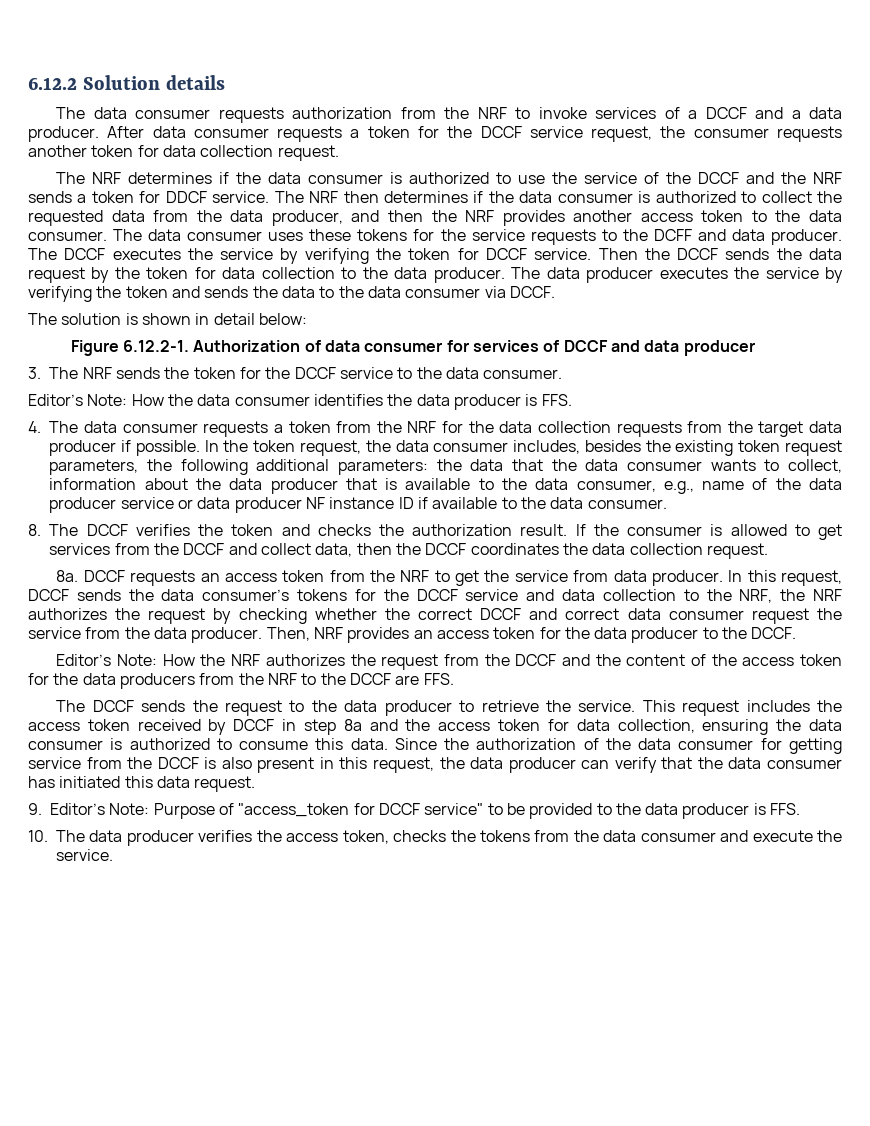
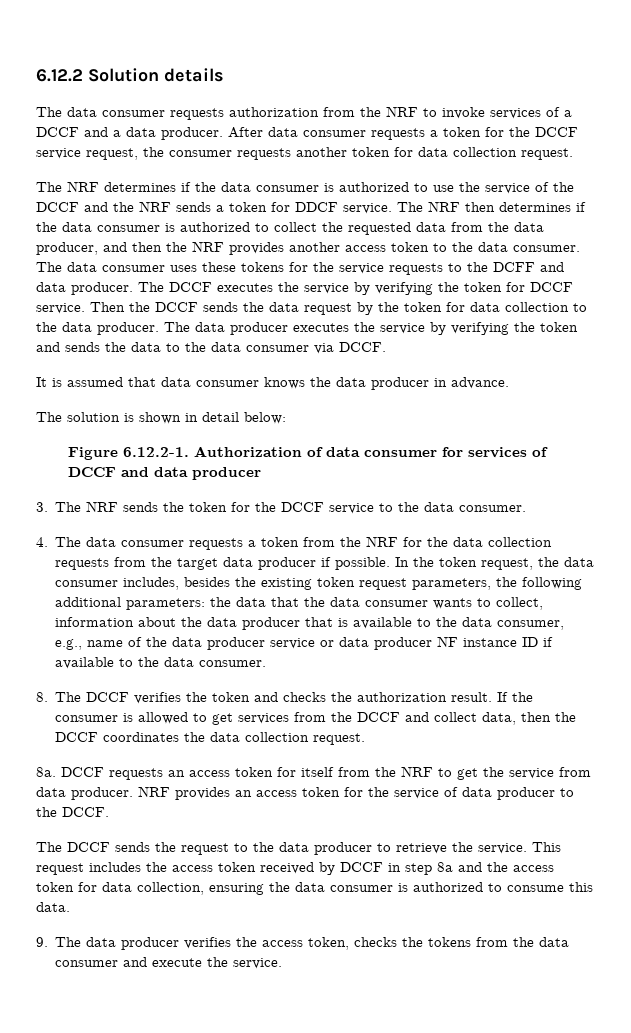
+ It is assumed that data consumer knows the data producer in advance.
- Editor’s Note: How the data consumer identifies the data producer is FFS.
- DCCF requests an access token from the NRF to get the service from data producer.
+ DCCF requests an access token for itself from the NRF to get the service from data producer.
- In this request, DCCF sends the data consumer’s tokens for the DCCF service and data collection to the NRF, the NRF authorizes the request by checking whether the correct DCCF and correct data consumer request the service from the data producer. Then, NRF provides an access token for the data producer to the DCCF.
+ NRF provides an access token for the service of data producer to the DCCF.
- Editor’s Note: How the NRF authorizes the request from the DCCF and the content of the access token for the data producers from the NRF to the DCCF are FFS.
- This request includes the access token received by DCCF in step 8a and the access token for data collection, ensuring the data consumer is authorized to consume this data. Since the authorization of the data consumer for getting service from the DCCF is also present in this request, the data producer can verify that the data consumer has initiated this data request.
- 9. Editor’s Note: Purpose of "access_token for DCCF service" to be provided to the data producer is FFS.
- 10. The data producer verifies the access token, checks the tokens from the data consumer and execute the service.
+ This request includes the access token received by DCCF in step 8a and the access token for data collection, ensuring the data consumer is authorized to consume this data.
+ 9. The data producer verifies the access token, checks the tokens from the data consumer and execute the service.

